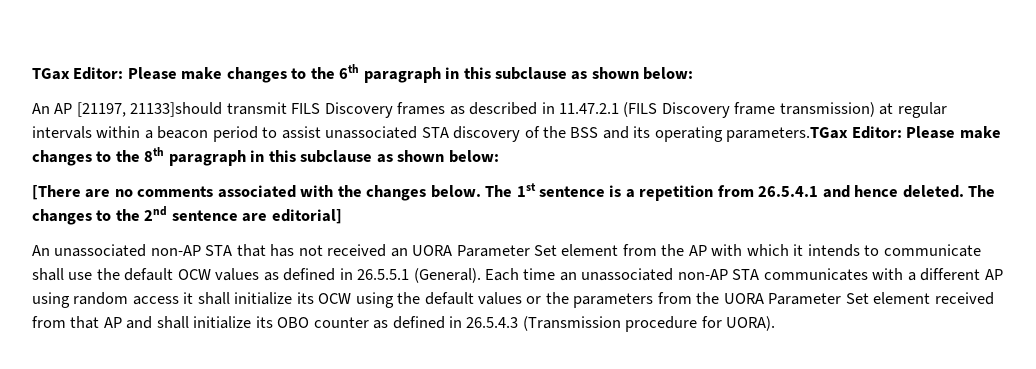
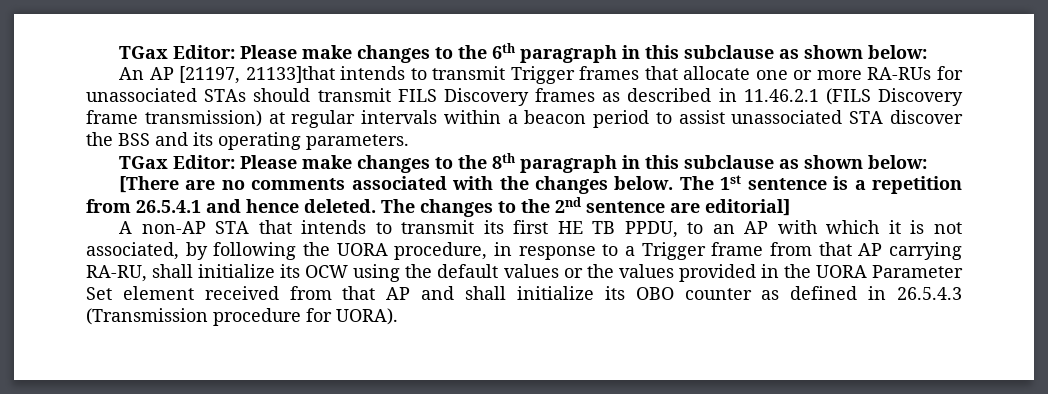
- An AP [21197, 21133]should transmit FILS Discovery frames as described in 11.47.2.1 (FILS Discovery frame transmission) at regular intervals within a beacon period to assist unassociated STA discovery of the BSS and its operating parameters.TGax Editor: Please make changes to the 8th paragraph in this subclause as shown below:
+ An AP [21197, 21133]that intends to transmit Trigger frames that allocate one or more RA-RUs for unassociated STAs should transmit FILS Discovery frames as described in 11.46.2.1 (FILS Discovery frame transmission) at regular intervals within a beacon period to assist unassociated STA discover the BSS and its operating parameters.
+ TGax Editor: Please make changes to the 8th paragraph in this subclause as shown below:
- An unassociated non-AP STA that has not received an UORA Parameter Set element from the AP with which it intends to communicate shall use the default OCW values as defined in 26.5.5.1 (General). Each time an unassociated non-AP STA communicates with a different AP using random access it shall initialize its OCW using the default values or the parameters from the UORA Parameter Set element received from that AP and shall initialize its OBO counter as defined in 26.5.4.3 (Transmission procedure for UORA).
+ A non-AP STA that intends to transmit its first HE TB PPDU, to an AP with which it is not associated, by following the UORA procedure, in response to a Trigger frame from that AP carrying RA-RU, shall initialize its OCW using the default values or the values provided in the UORA Parameter Set element received from that AP and shall initialize its OBO counter as defined in 26.5.4.3 (Transmission procedure for UORA).

